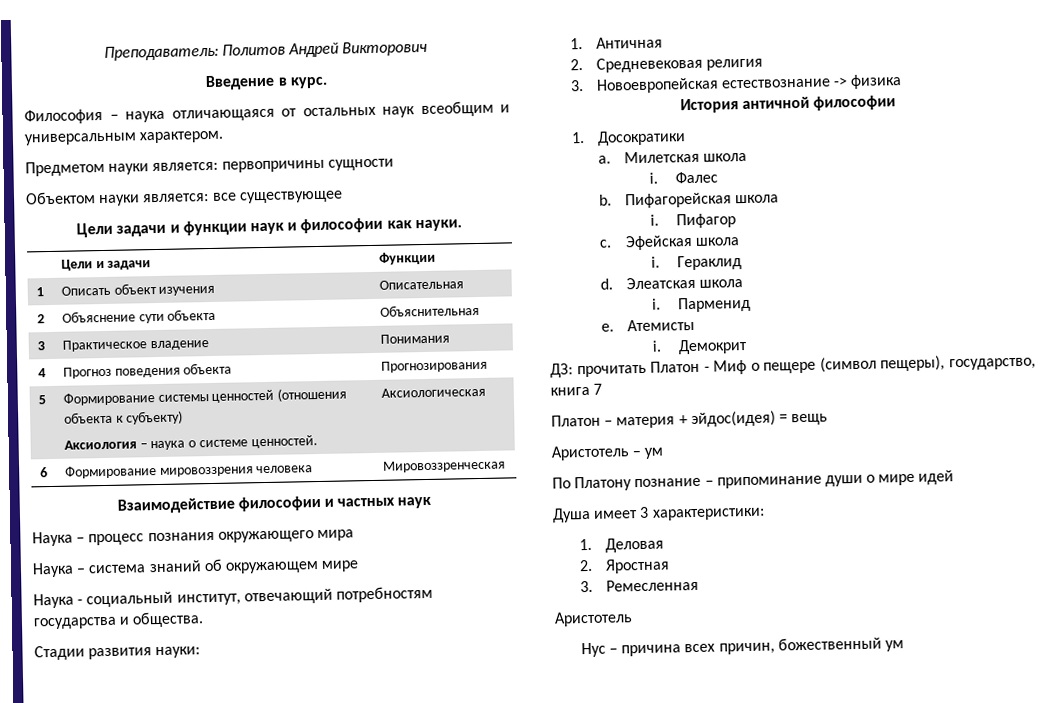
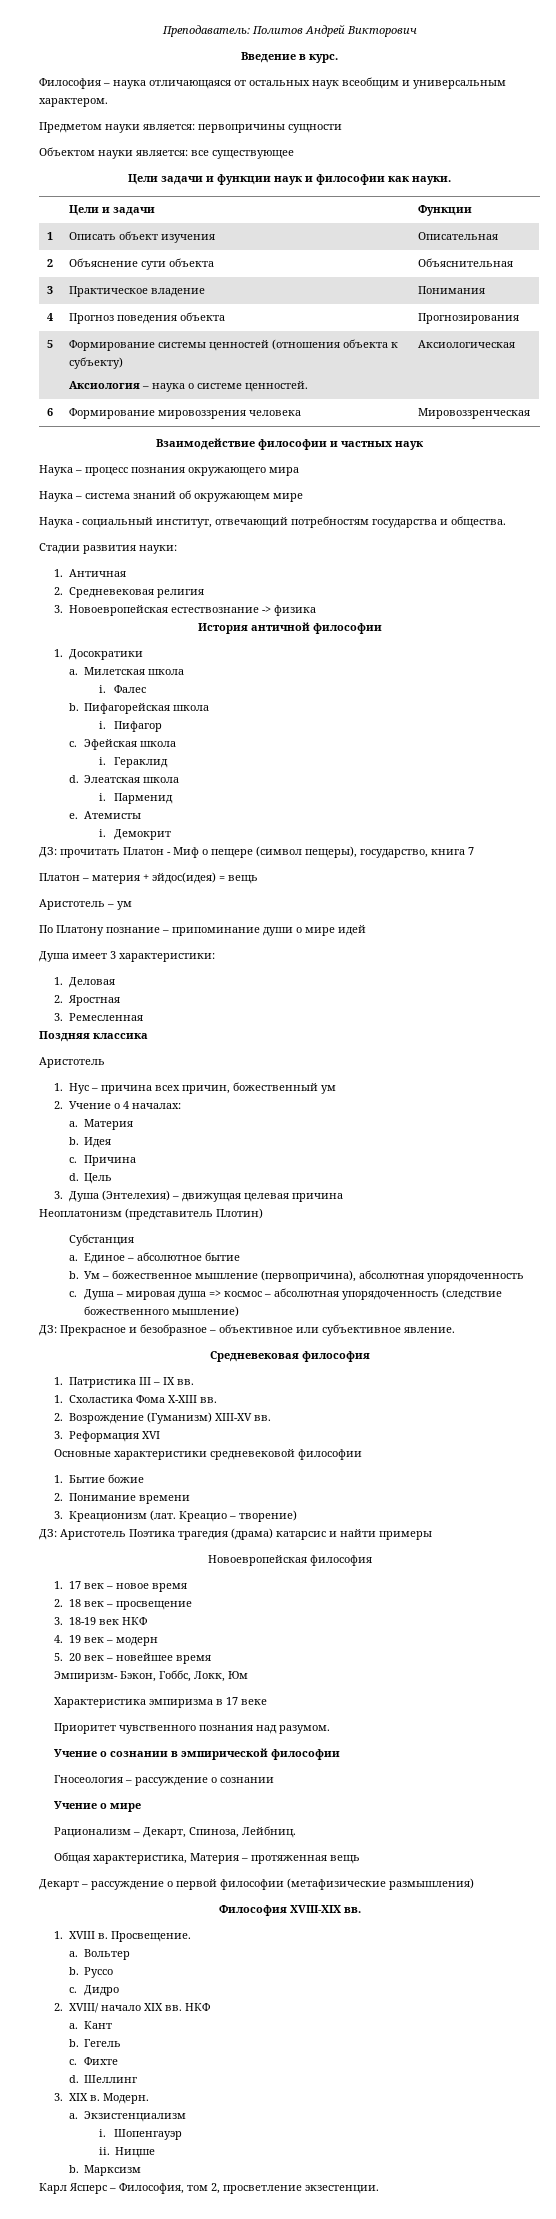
+ Поздняя классика
- Нус – причина всех причин, божественный ум
+ 1. Нус – причина всех причин, божественный ум
+ 2. Учение о 4 началах:
+ a. Материя
+ b. Идея
+ c. Причина
+ d. Цель
+ 3. Душа (Энтелехия) – движущая целевая причина
+ Неоплатонизм (представитель Плотин)
+ Субстанция
+ a. Единое – абсолютное бытие
+ b. Ум – божественное мышление (первопричина), абсолютная упорядоченность
+ c. Душа – мировая душа => космос – абсолютная упорядоченность (следствие божественного мышление)
+ ДЗ: Прекрасное и безобразное – объективное или субъективное явление.
+ Средневековая философия
+ 1. Патристика III – IX вв.
+ 1. Cхоластика Фома X-XIII вв.
+ 2. Возрождение (Гуманизм) XIII-XV вв.
+ 3. Реформация XVI
+ Основные характеристики средневековой философии
+ 1. Бытие божие
+ 2. Понимание времени
+ 3. Креационизм (лат. Креацио – творение)
+ ДЗ: Аристотель Поэтика трагедия (драма) катарсис и найти примеры
+ Новоевропейская философия
+ 1. 17 век – новое время
+ 2. 18 век – просвещение
+ 3. 18-19 век НКФ
+ 4. 19 век – модерн
+ 5. 20 век – новейшее время
+ Эмпиризм- Бэкон, Гоббс, Локк, Юм
+ Характеристика эмпиризма в 17 веке
+ Приоритет чувственного познания над разумом.
+ Учение о сознании в эмпирической философии
+ Гносеология – рассуждение о сознании
+ Учение о мире
+ Рационализм – Декарт, Спиноза, Лейбниц.
+ Общая характеристика, Материя – протяженная вещь
+ Декарт – рассуждение о первой философии (метафизические размышления)
+ Философия XVIII-XIX вв.
+ 1. XVIII в. Просвещение.
+ a. Вольтер
+ b. Руссо
+ c. Дидро
+ 2. XVIII/ начало XIX вв. НКФ
+ a. Кант
+ b. Гегель
+ c. Фихте
+ d. Шеллинг
+ 3. XIX в. Модерн.
+ a. Экзистенциализм
+ i. Шопенгауэр
+ ii. Ницше
+ b. Марксизм
+ Карл Ясперс – Философия, том 2, просветление экзестенции.

